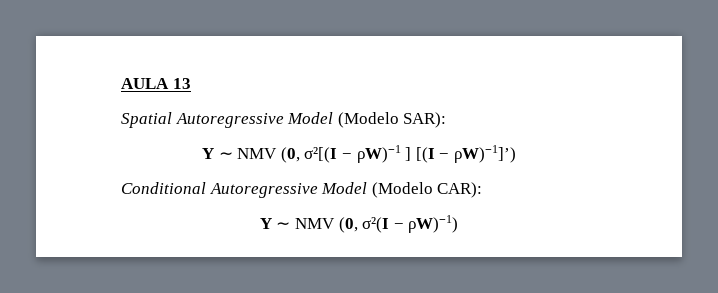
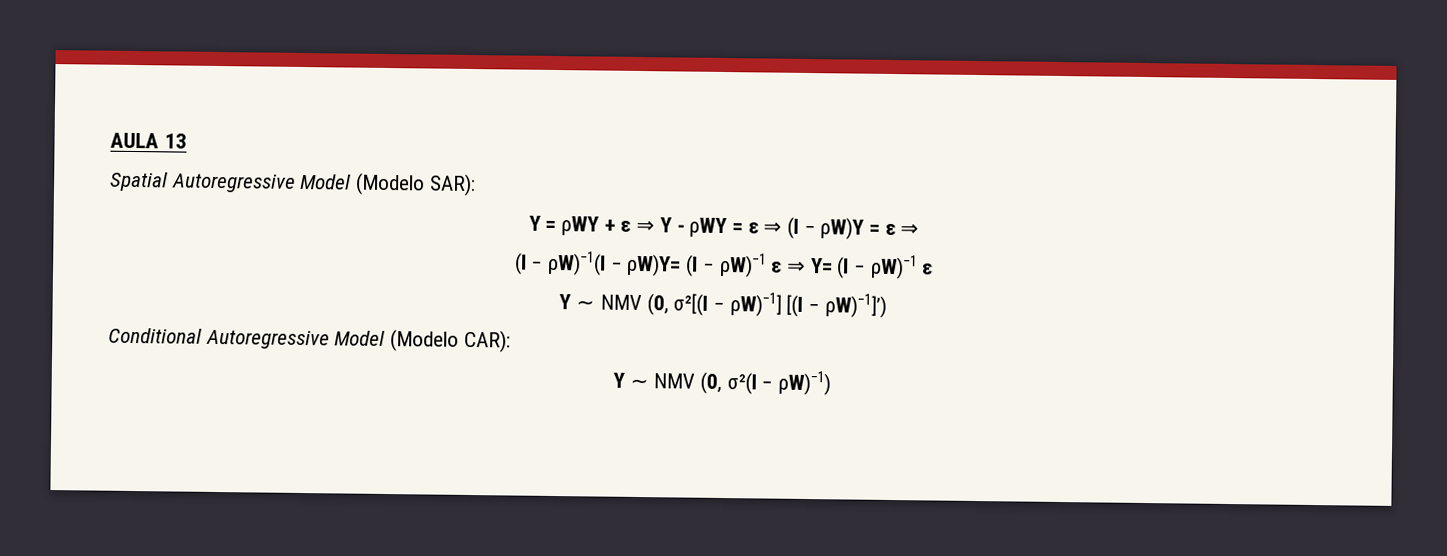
+ Y = ρWY + ε ⇒ Y - ρWY = ε ⇒ (I − ρW)Y = ε ⇒
+ (I − ρW)−1(I − ρW)Y= (I − ρW)−1 ε ⇒ Y= (I − ρW)−1 ε
- Y ∼ NMV (0, σ²[(I − ρW)−1 ] [(I − ρW)−1]’)
+ Y ∼ NMV (0, σ²[(I − ρW)−1] [(I − ρW)−1]’)

